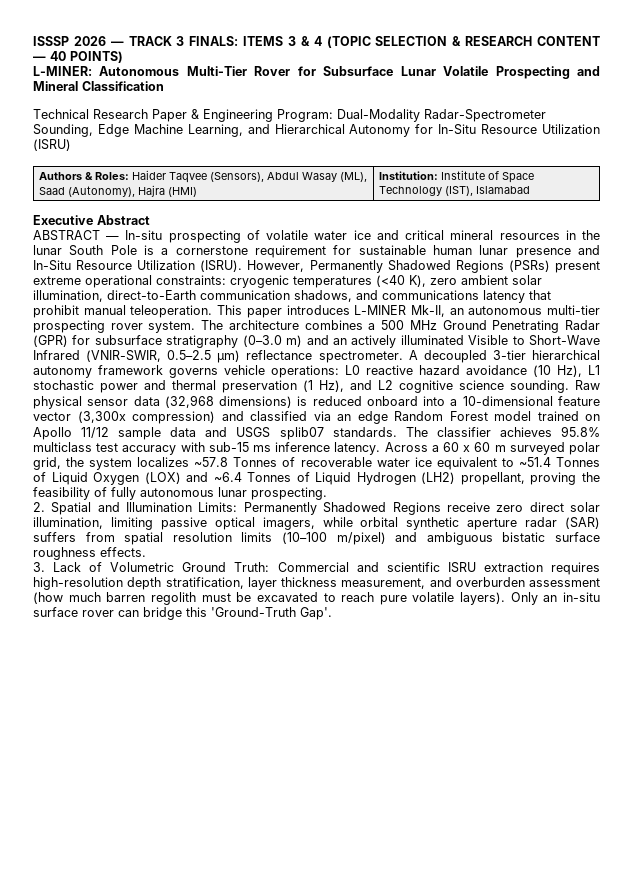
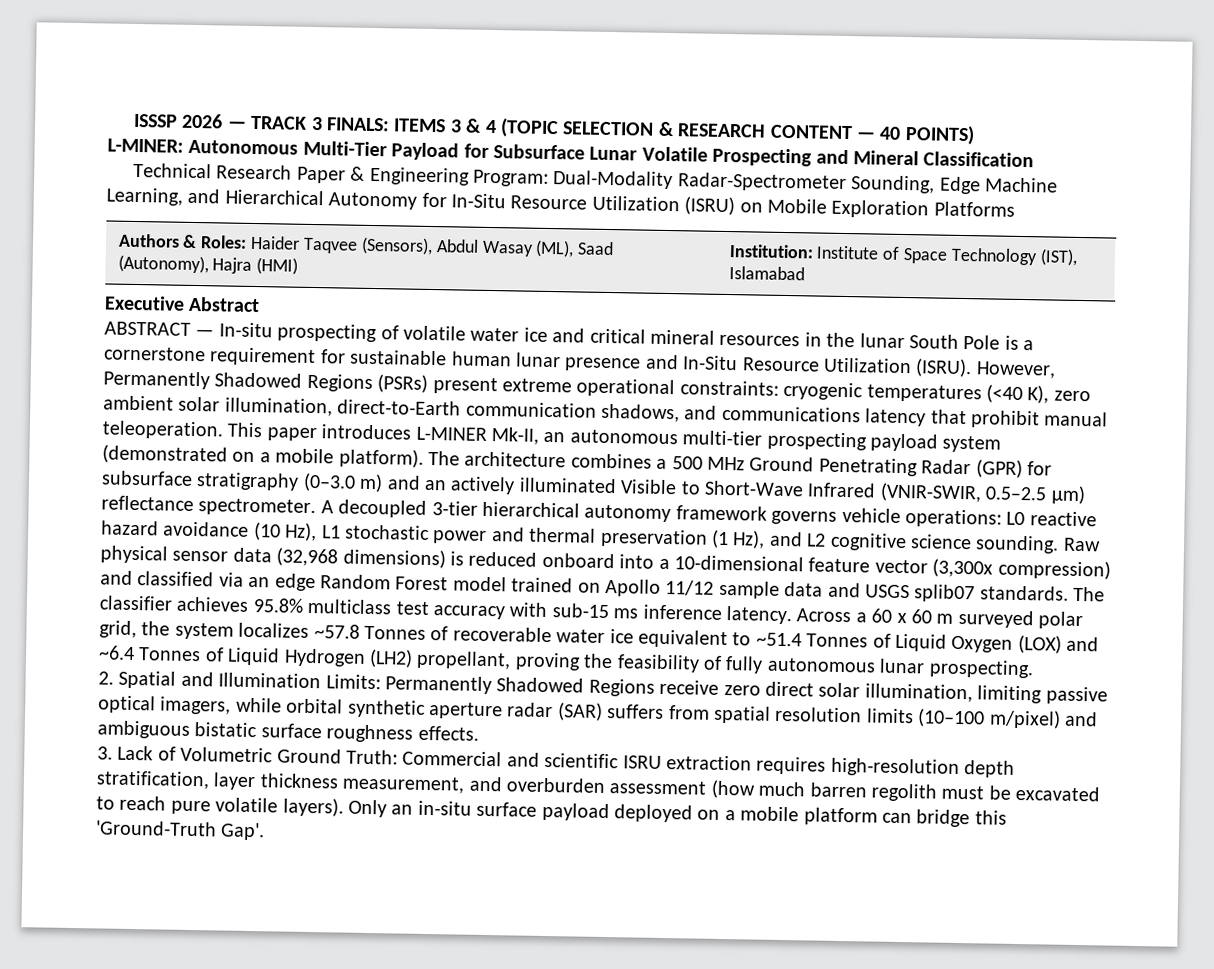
- L-MINER: Autonomous Multi-Tier Rover for Subsurface Lunar Volatile Prospecting and Mineral Classification
+ L-MINER: Autonomous Multi-Tier Payload for Subsurface Lunar Volatile Prospecting and Mineral Classification
- Technical Research Paper & Engineering Program: Dual-Modality Radar-Spectrometer Sounding, Edge Machine Learning, and Hierarchical Autonomy for In-Situ Resource Utilization (ISRU)
+ Technical Research Paper & Engineering Program: Dual-Modality Radar-Spectrometer Sounding, Edge Machine Learning, and Hierarchical Autonomy for In-Situ Resource Utilization (ISRU) on Mobile Exploration Platforms
- This paper introduces L-MINER Mk-II, an autonomous multi-tier prospecting rover system.
+ This paper introduces L-MINER Mk-II, an autonomous multi-tier prospecting payload system (demonstrated on a mobile platform).
- Only an in-situ surface rover can bridge this 'Ground-Truth Gap'.
+ Only an in-situ surface payload deployed on a mobile platform can bridge this 'Ground-Truth Gap'.

